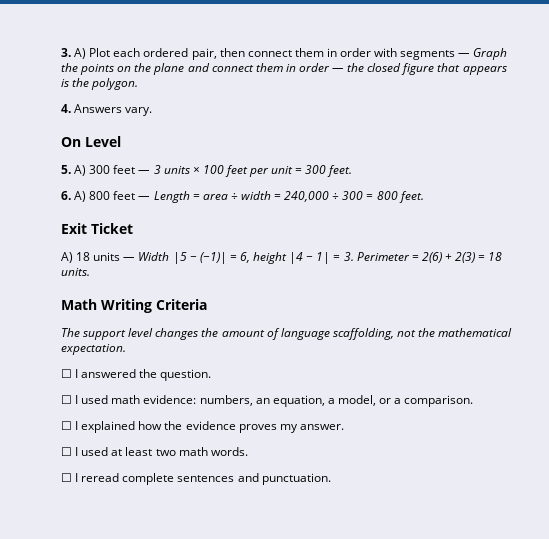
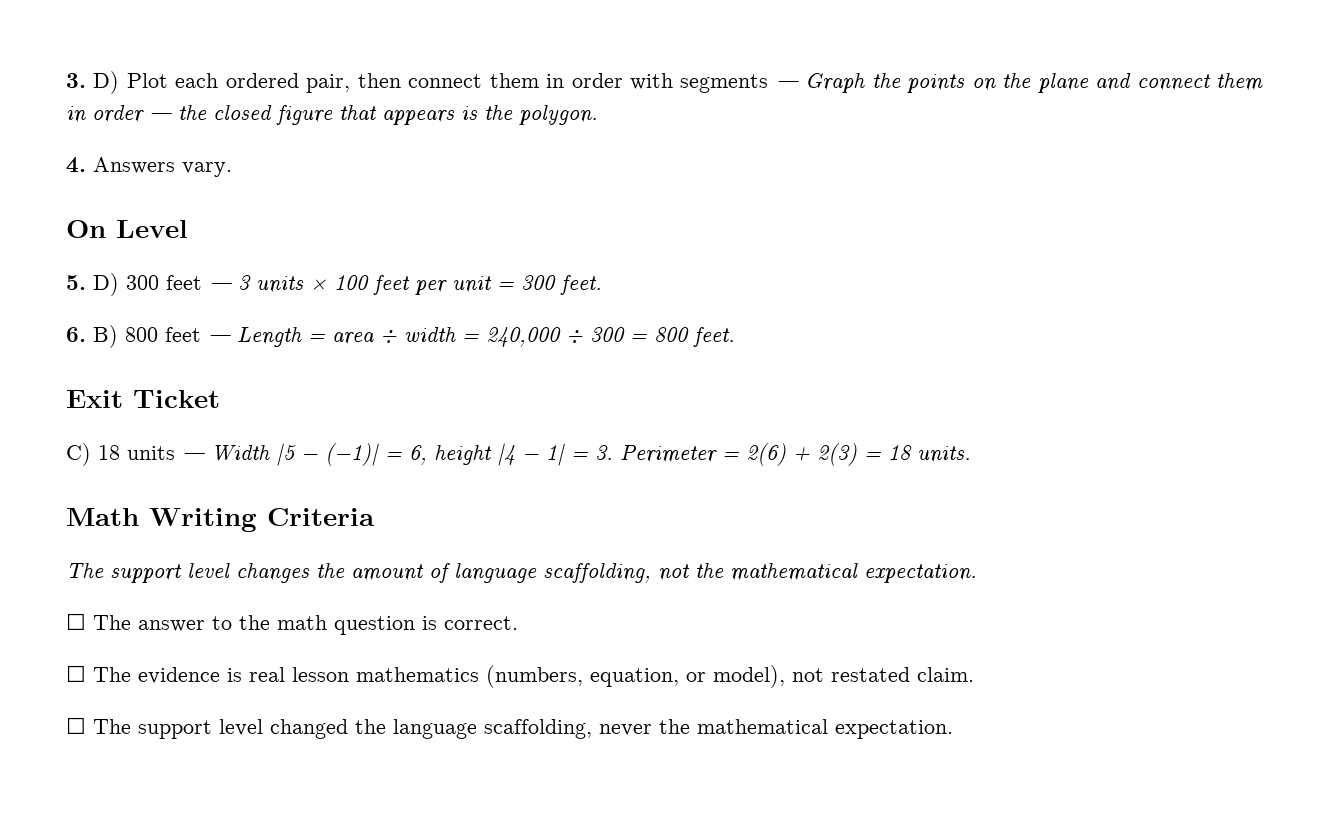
- 3. A) Plot each ordered pair, then connect them in order with segments — Graph the points on the plane and connect them in order — the closed figure that appears is the polygon.
+ 3. D) Plot each ordered pair, then connect them in order with segments — Graph the points on the plane and connect them in order — the closed figure that appears is the polygon.
- 5. A) 300 feet — 3 units × 100 feet per unit = 300 feet.
+ 5. D) 300 feet — 3 units × 100 feet per unit = 300 feet.
- 6. A) 800 feet — Length = area ÷ width = 240,000 ÷ 300 = 800 feet.
+ 6. B) 800 feet — Length = area ÷ width = 240,000 ÷ 300 = 800 feet.
- A) 18 units — Width |5 − (−1)| = 6, height |4 − 1| = 3. Perimeter = 2(6) + 2(3) = 18 units.
+ C) 18 units — Width |5 − (−1)| = 6, height |4 − 1| = 3. Perimeter = 2(6) + 2(3) = 18 units.
- ☐ I answered the question.
- ☐ I used math evidence: numbers, an equation, a model, or a comparison.
- ☐ I explained how the evidence proves my answer.
- ☐ I used at least two math words.
- ☐ I reread complete sentences and punctuation.
+ ☐ The answer to the math question is correct.
+ ☐ The evidence is real lesson mathematics (numbers, equation, or model), not restated claim.
+ ☐ The support level changed the language scaffolding, never the mathematical expectation.

